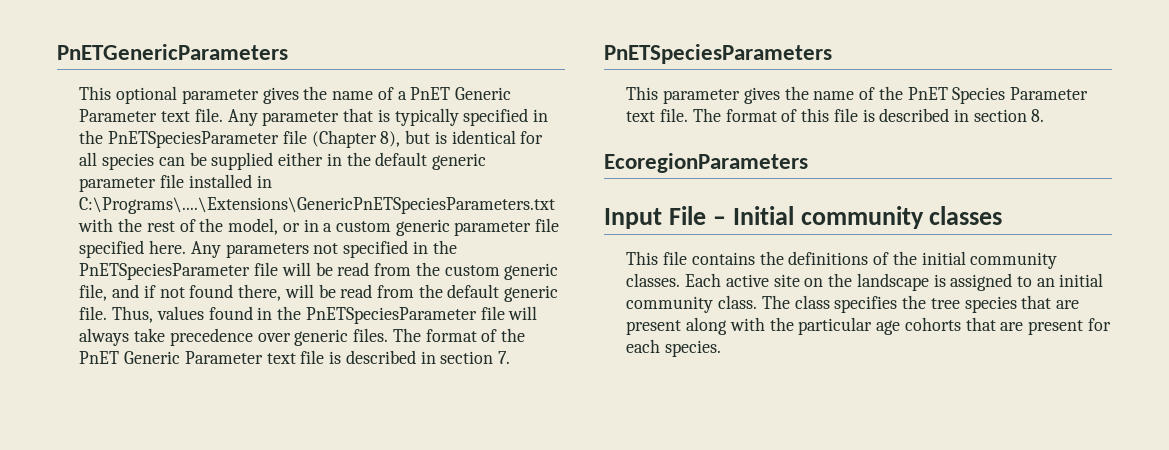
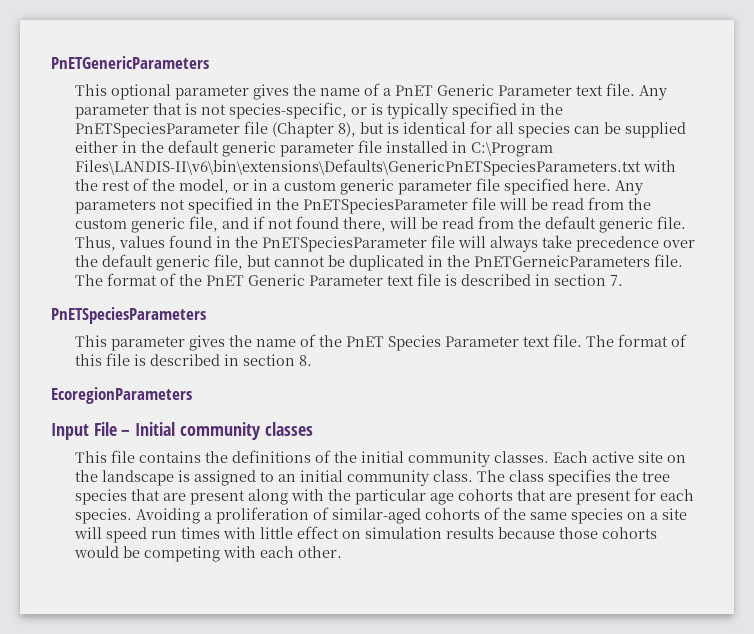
- Any parameter that is typically specified in the PnETSpeciesParameter file (Chapter 8), but is identical for all species can be supplied either in the default generic parameter file installed in C:\Programs\....\Extensions\GenericPnETSpeciesParameters.txt with the rest of the model, or in a custom generic parameter file specified here.
+ Any parameter that is not species-specific, or is typically specified in the PnETSpeciesParameter file (Chapter 8), but is identical for all species can be supplied either in the default generic parameter file installed in C:\Program Files\LANDIS-II\v6\bin\extensions\Defaults\GenericPnETSpeciesParameters.txt with the rest of the model, or in a custom generic parameter file specified here.
- Thus, values found in the PnETSpeciesParameter file will always take precedence over generic files.
+ Thus, values found in the PnETSpeciesParameter file will always take precedence over the default generic file, but cannot be duplicated in the PnETGerneicParameters file.
+ Avoiding a proliferation of similar-aged cohorts of the same species on a site will speed run times with little effect on simulation results because those cohorts would be competing with each other.

